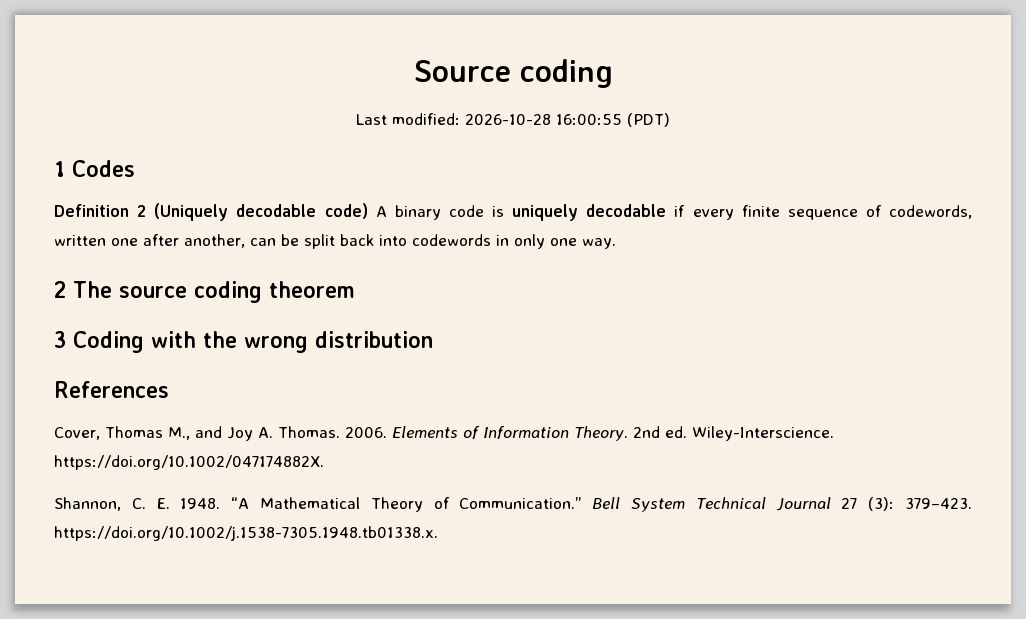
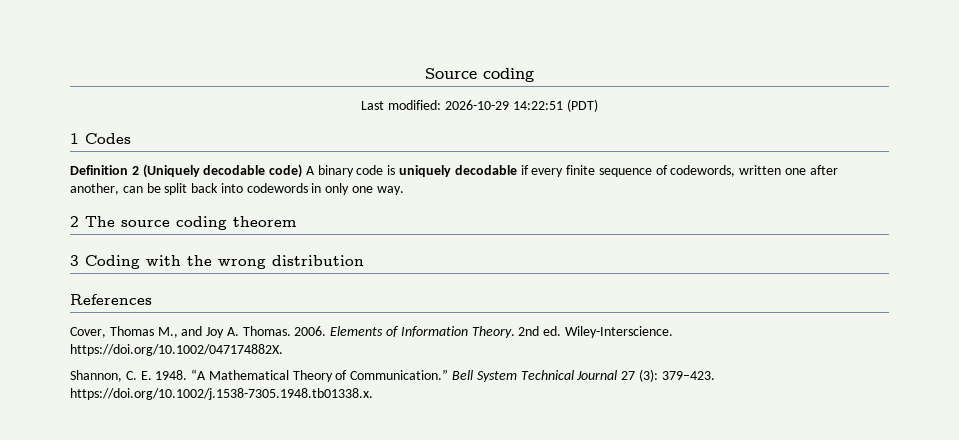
- Last modified: 2026-10-28 16:00:55 (PDT)
+ Last modified: 2026-10-29 14:22:51 (PDT)

